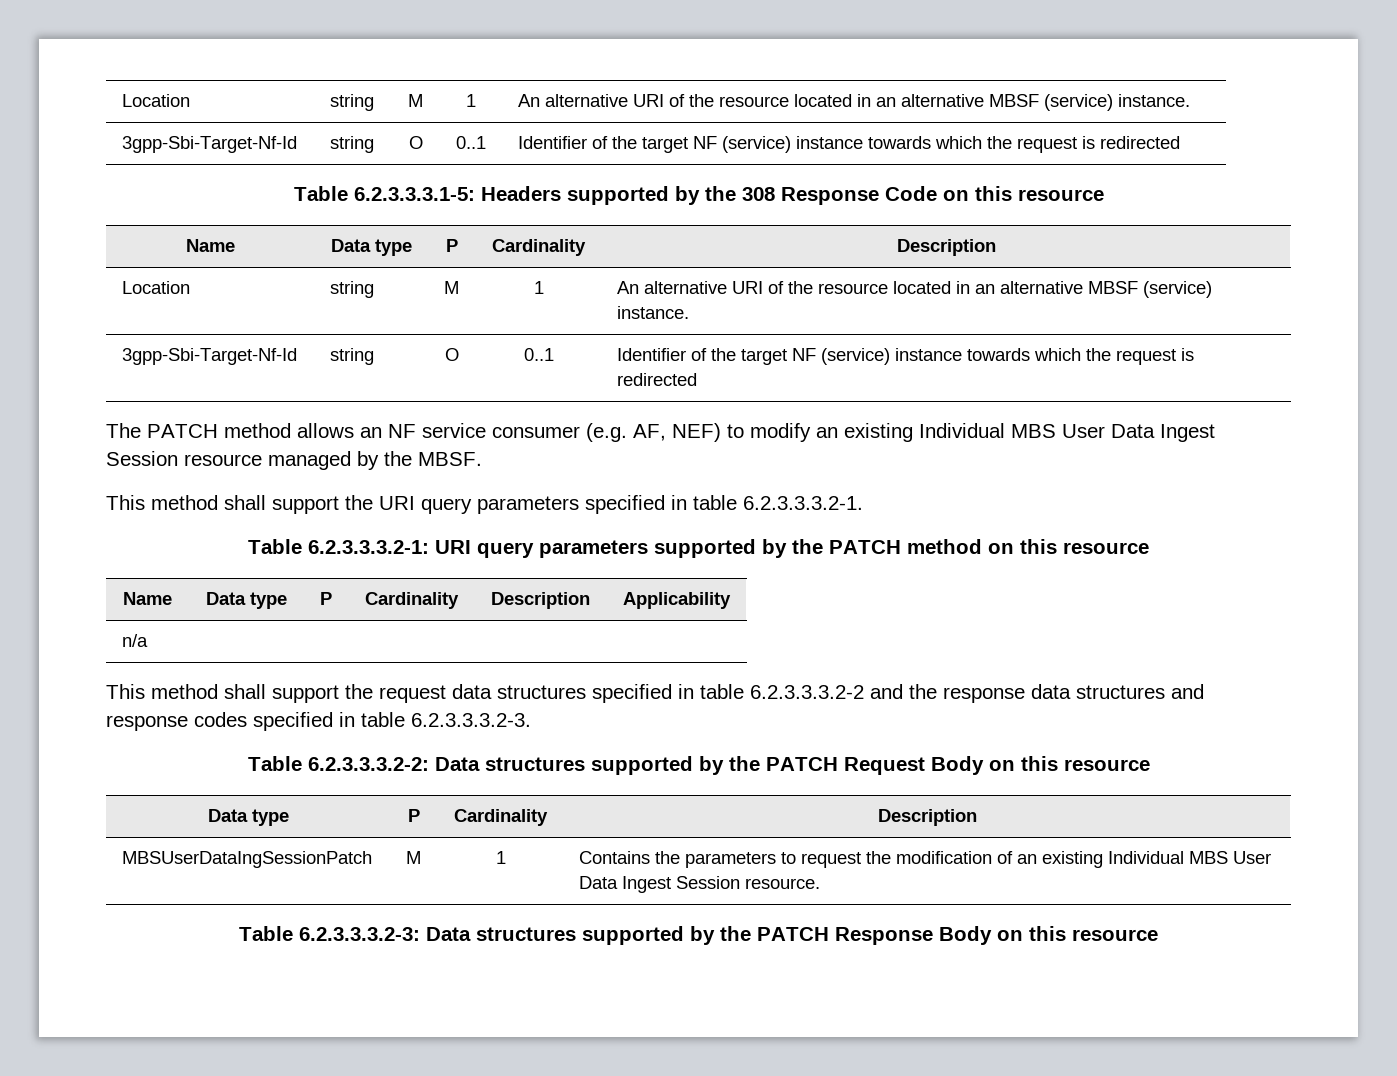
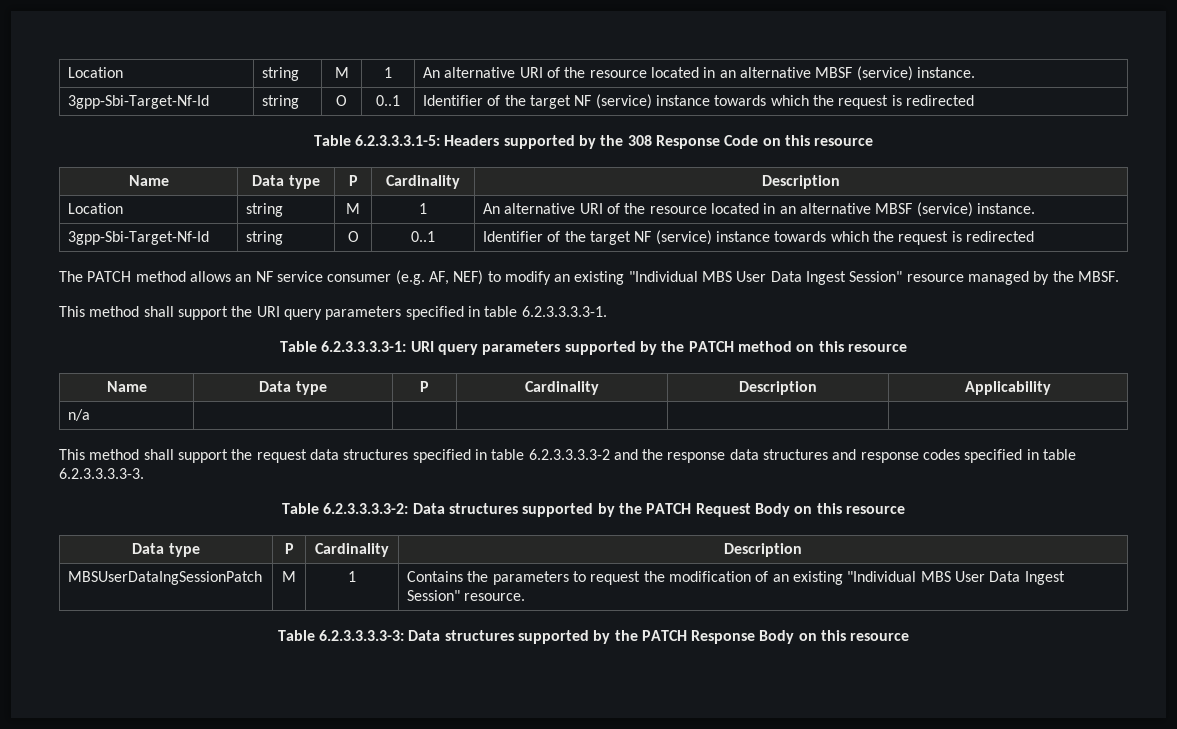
- The PATCH method allows an NF service consumer (e.g. AF, NEF) to modify an existing Individual MBS User Data Ingest Session resource managed by the MBSF.
+ The PATCH method allows an NF service consumer (e.g. AF, NEF) to modify an existing "Individual MBS User Data Ingest Session" resource managed by the MBSF.
- This method shall support the URI query parameters specified in table 6.2.3.3.3.2-1.
- Table 6.2.3.3.3.2-1: URI query parameters supported by the PATCH method on this resource
+ This method shall support the URI query parameters specified in table 6.2.3.3.3.3-1.
+ Table 6.2.3.3.3.3-1: URI query parameters supported by the PATCH method on this resource
- This method shall support the request data structures specified in table 6.2.3.3.3.2-2 and the response data structures and response codes specified in table 6.2.3.3.3.2-3.
- Table 6.2.3.3.3.2-2: Data structures supported by the PATCH Request Body on this resource
+ This method shall support the request data structures specified in table 6.2.3.3.3.3-2 and the response data structures and response codes specified in table 6.2.3.3.3.3-3.
+ Table 6.2.3.3.3.3-2: Data structures supported by the PATCH Request Body on this resource
- MBSUserDataIngSessionPatch | M | 1 | Contains the parameters to request the modification of an existing Individual MBS User Data Ingest Session resource.
+ MBSUserDataIngSessionPatch | M | 1 | Contains the parameters to request the modification of an existing "Individual MBS User Data Ingest Session" resource.
- Table 6.2.3.3.3.2-3: Data structures supported by the PATCH Response Body on this resource
+ Table 6.2.3.3.3.3-3: Data structures supported by the PATCH Response Body on this resource

